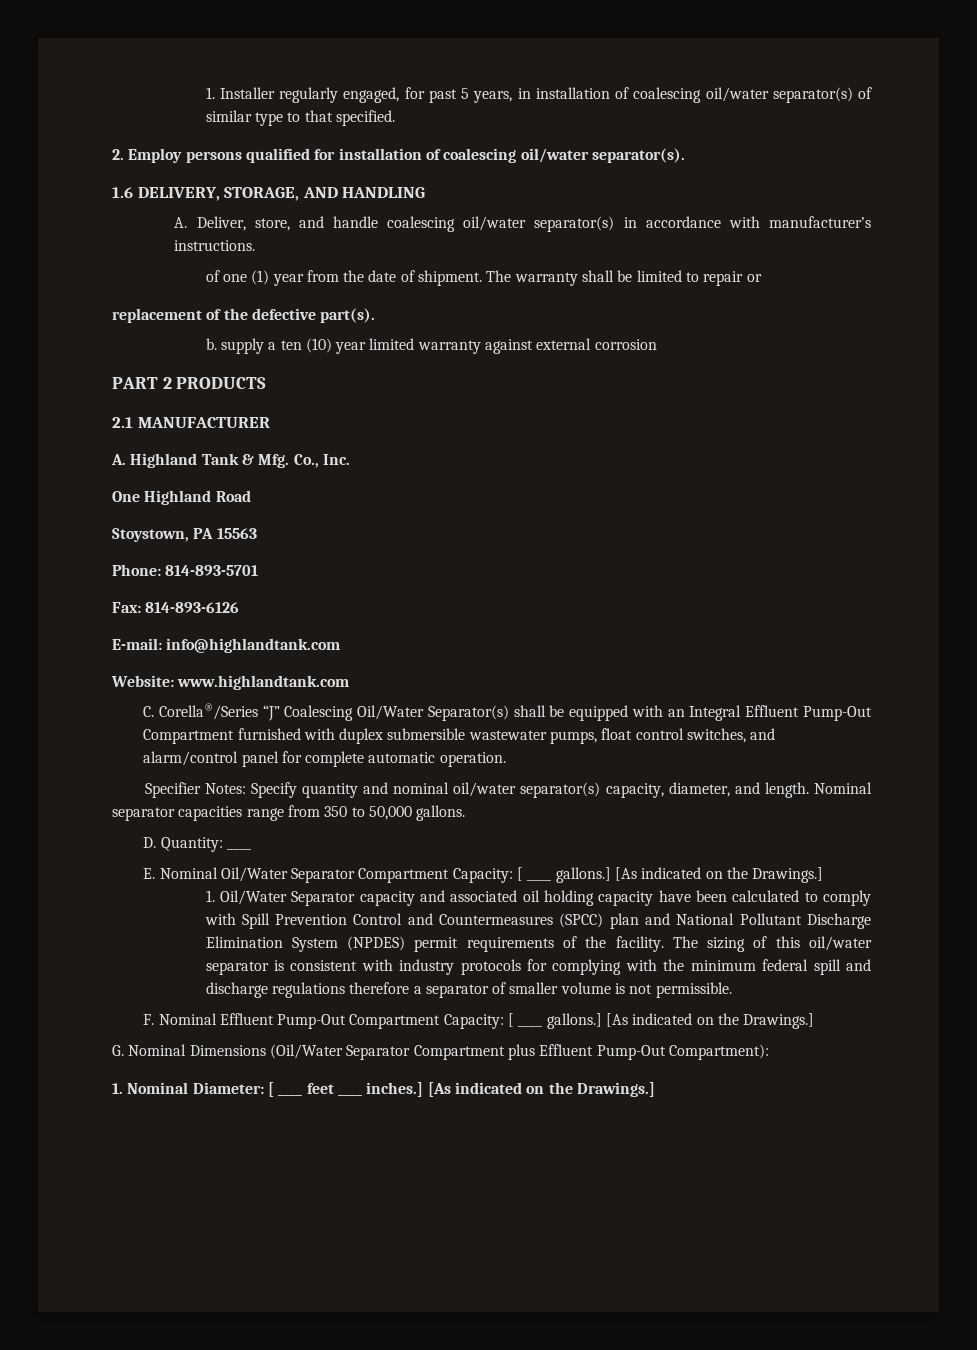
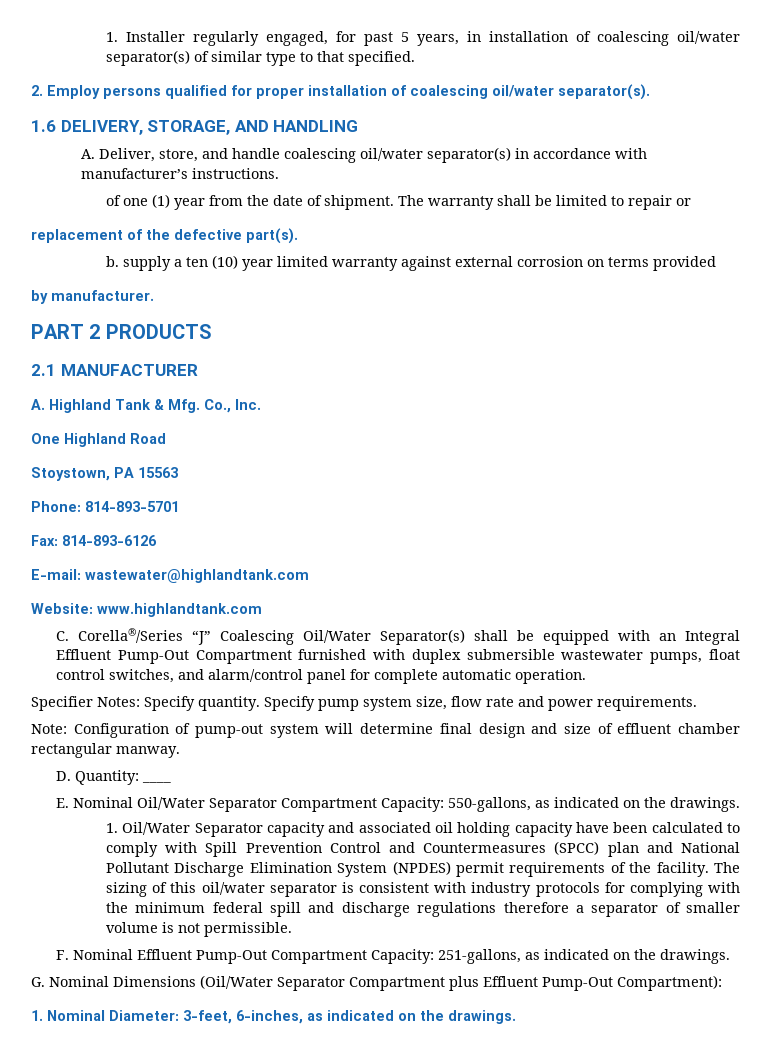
- 2. Employ persons qualified for installation of coalescing oil/water separator(s).
+ 2. Employ persons qualified for proper installation of coalescing oil/water separator(s).
- b. supply a ten (10) year limited warranty against external corrosion
+ b. supply a ten (10) year limited warranty against external corrosion on terms provided
+ by manufacturer.
- E-mail: info@highlandtank.com
+ E-mail: wastewater@highlandtank.com
- Specifier Notes: Specify quantity and nominal oil/water separator(s) capacity, diameter, and length. Nominal separator capacities range from 350 to 50,000 gallons.
+ Specifier Notes: Specify quantity. Specify pump system size, flow rate and power requirements.
+ Note: Configuration of pump-out system will determine final design and size of effluent chamber rectangular manway.
- E. Nominal Oil/Water Separator Compartment Capacity: [ ____ gallons.] [As indicated on the Drawings.]
+ E. Nominal Oil/Water Separator Compartment Capacity: 550-gallons, as indicated on the drawings.
- F. Nominal Effluent Pump-Out Compartment Capacity: [ ____ gallons.] [As indicated on the Drawings.]
+ F. Nominal Effluent Pump-Out Compartment Capacity: 251-gallons, as indicated on the drawings.
- 1. Nominal Diameter: [ ____ feet ____ inches.] [As indicated on the Drawings.]
+ 1. Nominal Diameter: 3-feet, 6-inches, as indicated on the drawings.

